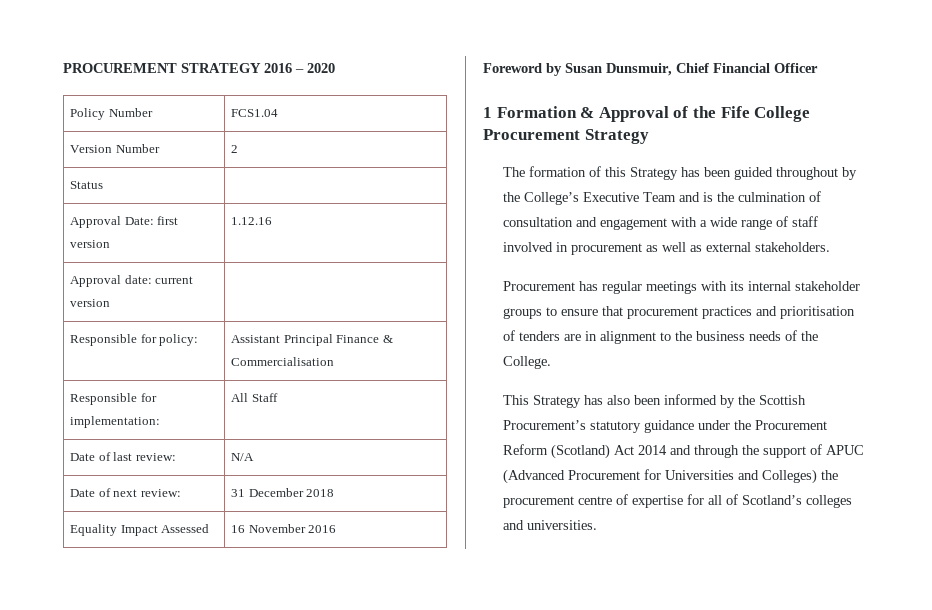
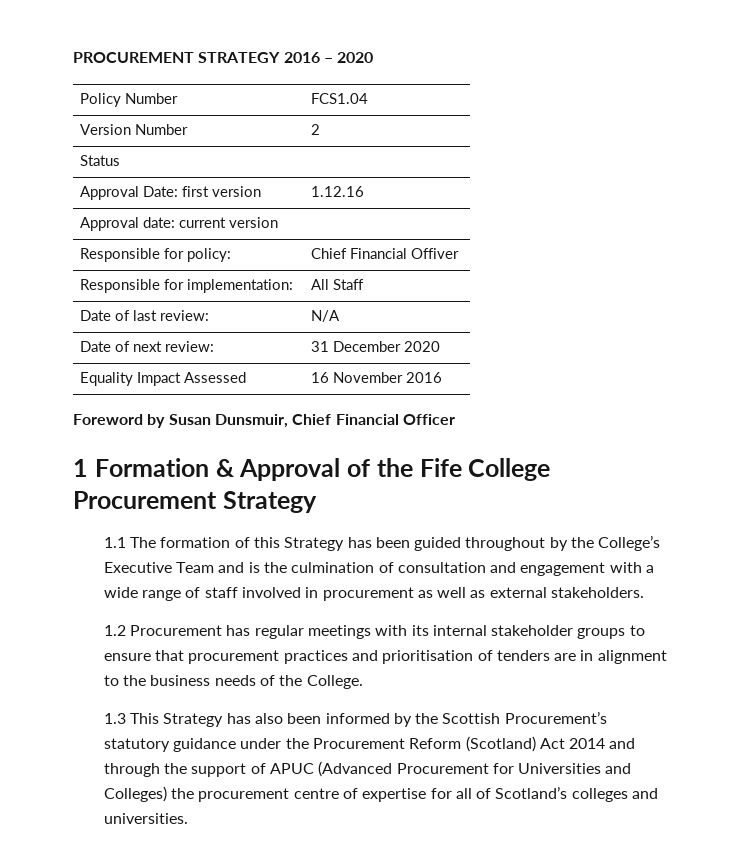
- Responsible for policy: | Assistant Principal Finance & Commercialisation
+ Responsible for policy: | Chief Financial Offiver
- Date of next review: | 31 December 2018
+ Date of next review: | 31 December 2020
- The formation of this Strategy has been guided throughout by the College’s Executive Team and is the culmination of consultation and engagement with a wide range of staff involved in procurement as well as external stakeholders.
+ 1.1 The formation of this Strategy has been guided throughout by the College’s Executive Team and is the culmination of consultation and engagement with a wide range of staff involved in procurement as well as external stakeholders.
- Procurement has regular meetings with its internal stakeholder groups to ensure that procurement practices and prioritisation of tenders are in alignment to the business needs of the College.
+ 1.2 Procurement has regular meetings with its internal stakeholder groups to ensure that procurement practices and prioritisation of tenders are in alignment to the business needs of the College.
- This Strategy has also been informed by the Scottish Procurement’s statutory guidance under the Procurement Reform (Scotland) Act 2014 and through the support of APUC (Advanced Procurement for Universities and Colleges) the procurement centre of expertise for all of Scotland’s colleges and universities.
+ 1.3 This Strategy has also been informed by the Scottish Procurement’s statutory guidance under the Procurement Reform (Scotland) Act 2014 and through the support of APUC (Advanced Procurement for Universities and Colleges) the procurement centre of expertise for all of Scotland’s colleges and universities.

